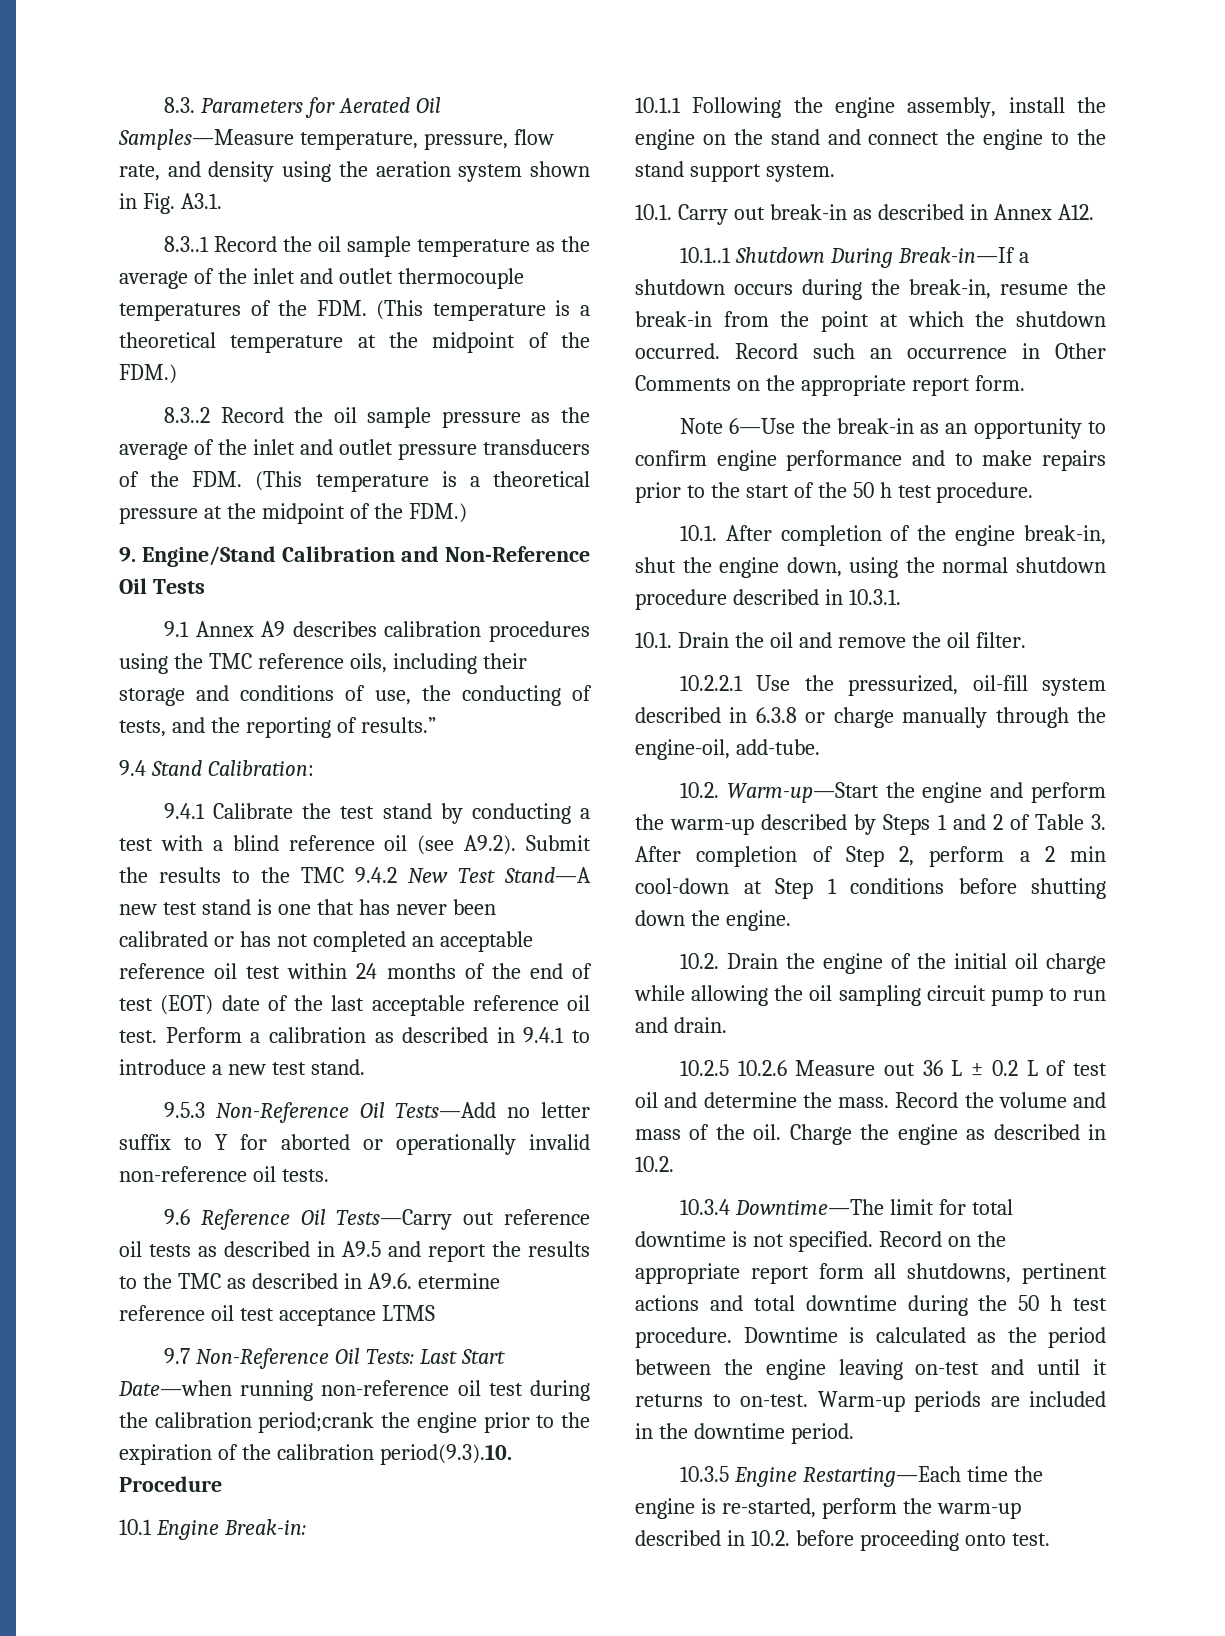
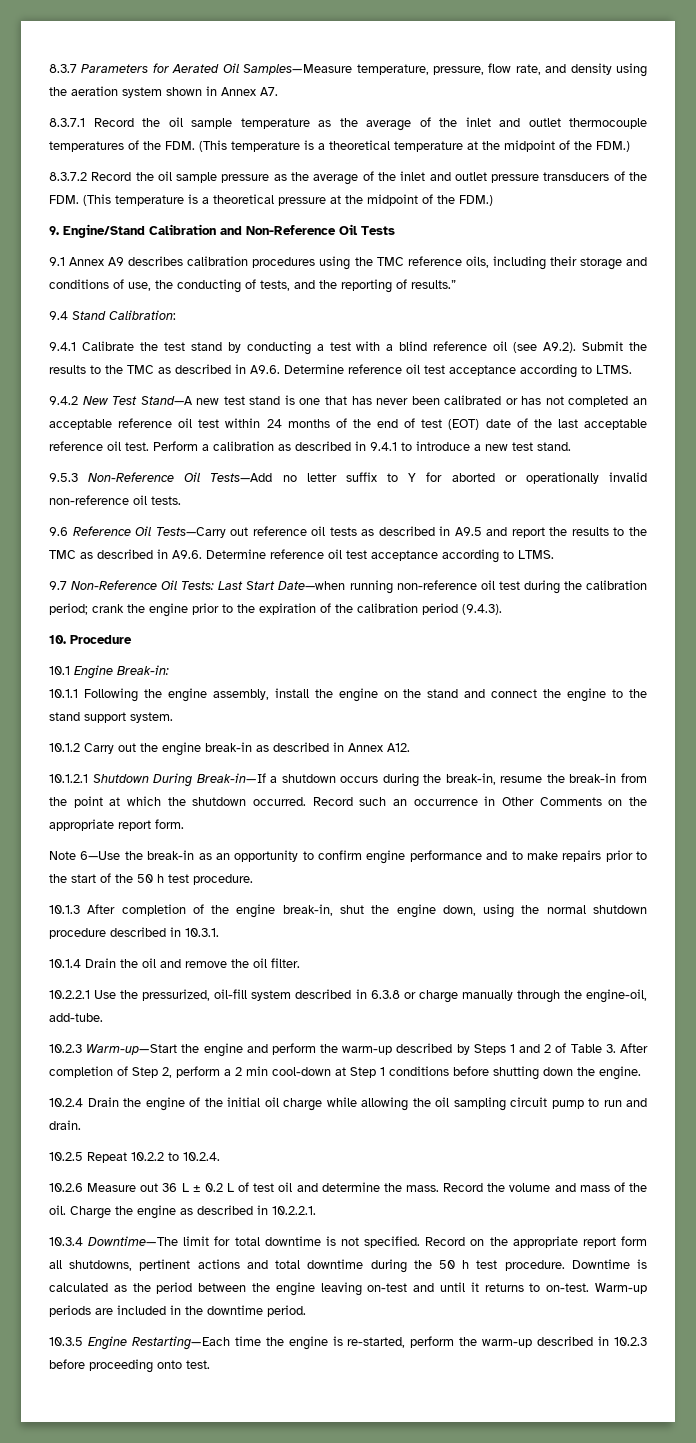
- 8.3. Parameters for Aerated Oil Samples—Measure temperature, pressure, flow rate, and density using the aeration system shown in Fig. A3.1.
- 8.3..1 Record the oil sample temperature as the average of the inlet and outlet thermocouple temperatures of the FDM. (This temperature is a theoretical temperature at the midpoint of the FDM.)
+ 8.3.7 Parameters for Aerated Oil Samples—Measure temperature, pressure, flow rate, and density using the aeration system shown in Annex A7.
+ 8.3.7.1 Record the oil sample temperature as the average of the inlet and outlet thermocouple temperatures of the FDM. (This temperature is a theoretical temperature at the midpoint of the FDM.)
- 8.3..2 Record the oil sample pressure as the average of the inlet and outlet pressure transducers of the FDM. (This temperature is a theoretical pressure at the midpoint of the FDM.)
+ 8.3.7.2 Record the oil sample pressure as the average of the inlet and outlet pressure transducers of the FDM. (This temperature is a theoretical pressure at the midpoint of the FDM.)
- 9.4.1 Calibrate the test stand by conducting a test with a blind reference oil (see A9.2). Submit the results to the TMC 9.4.2 New Test Stand—A new test stand is one that has never been calibrated or has not completed an acceptable reference oil test within 24 months of the end of test (EOT) date of the last acceptable reference oil test.
+ 9.4.1 Calibrate the test stand by conducting a test with a blind reference oil (see A9.2). Submit the results to the TMC as described in A9.6. Determine reference oil test acceptance according to LTMS.
+ 9.4.2 New Test Stand—A new test stand is one that has never been calibrated or has not completed an acceptable reference oil test within 24 months of the end of test (EOT) date of the last acceptable reference oil test.
- 9.6 Reference Oil Tests—Carry out reference oil tests as described in A9.5 and report the results to the TMC as described in A9.6. etermine reference oil test acceptance LTMS
+ 9.6 Reference Oil Tests—Carry out reference oil tests as described in A9.5 and report the results to the TMC as described in A9.6. Determine reference oil test acceptance according to LTMS.
- 9.7 Non-Reference Oil Tests: Last Start Date—when running non-reference oil test during the calibration period;crank the engine prior to the expiration of the calibration period(9.3).10. Procedure
+ 9.7 Non-Reference Oil Tests: Last Start Date—when running non-reference oil test during the calibration period; crank the engine prior to the expiration of the calibration period (9.4.3).
+ 10. Procedure
- 10.1. Carry out break-in as described in Annex A12.
+ 10.1.2 Carry out the engine break-in as described in Annex A12.
- 10.1..1 Shutdown During Break-in—If a shutdown occurs during the break-in, resume the break-in from the point at which the shutdown occurred.
+ 10.1.2.1 Shutdown During Break-in—If a shutdown occurs during the break-in, resume the break-in from the point at which the shutdown occurred.
- 10.1. After completion of the engine break-in, shut the engine down, using the normal shutdown procedure described in 10.3.1.
+ 10.1.3 After completion of the engine break-in, shut the engine down, using the normal shutdown procedure described in 10.3.1.
- 10.1. Drain the oil and remove the oil filter.
+ 10.1.4 Drain the oil and remove the oil filter.
- 10.2. Warm-up—Start the engine and perform the warm-up described by Steps 1 and 2 of Table 3. After completion of Step 2, perform a 2 min cool-down at Step 1 conditions before shutting down the engine.
+ 10.2.3 Warm-up—Start the engine and perform the warm-up described by Steps 1 and 2 of Table 3. After completion of Step 2, perform a 2 min cool-down at Step 1 conditions before shutting down the engine.
- 10.2. Drain the engine of the initial oil charge while allowing the oil sampling circuit pump to run and drain.
+ 10.2.4 Drain the engine of the initial oil charge while allowing the oil sampling circuit pump to run and drain.
- 10.2.5 10.2.6 Measure out 36 L ± 0.2 L of test oil and determine the mass.
+ 10.2.5 Repeat 10.2.2 to 10.2.4.
+ 10.2.6 Measure out 36 L ± 0.2 L of test oil and determine the mass.
- Charge the engine as described in 10.2.
+ Charge the engine as described in 10.2.2.1.
- 10.3.5 Engine Restarting—Each time the engine is re-started, perform the warm-up described in 10.2. before proceeding onto test.
+ 10.3.5 Engine Restarting—Each time the engine is re-started, perform the warm-up described in 10.2.3 before proceeding onto test.

